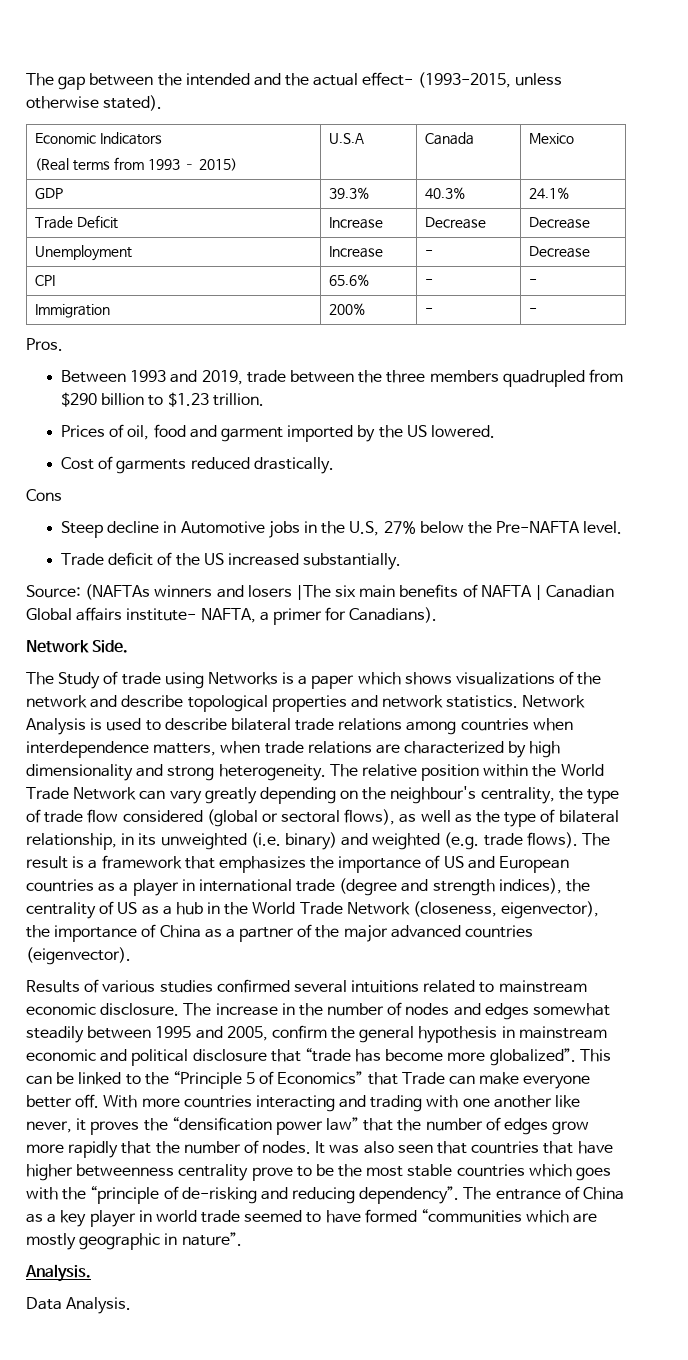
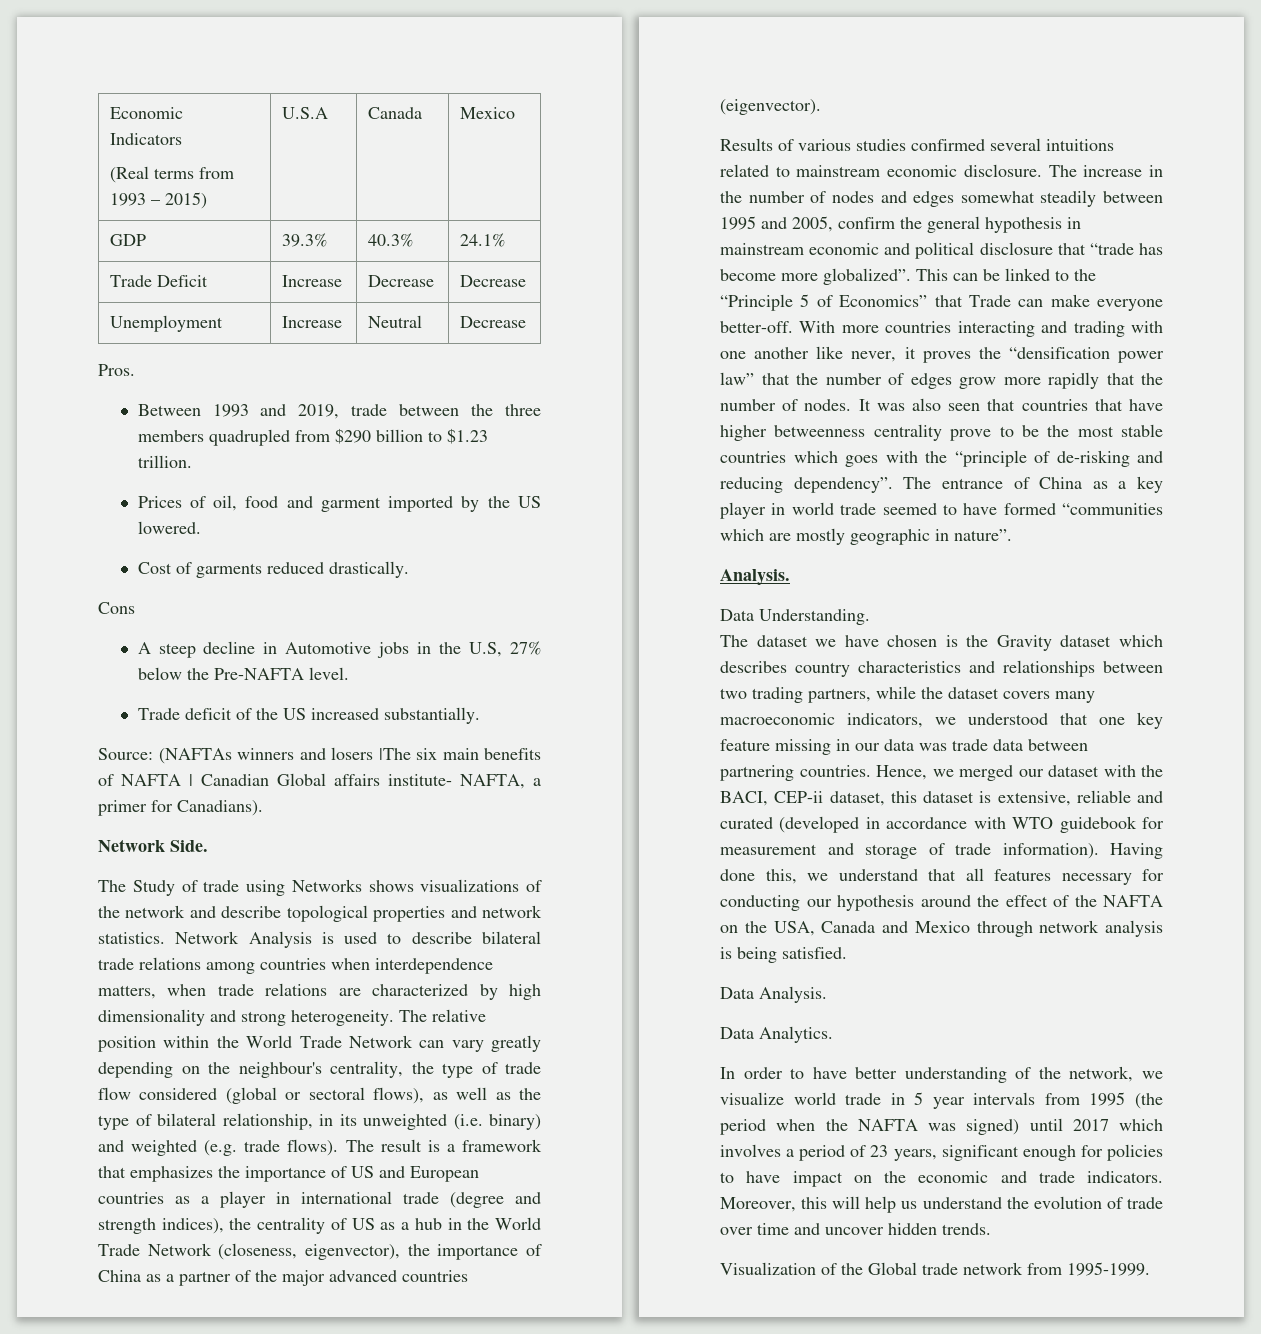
- The gap between the intended and the actual effect- (1993-2015, unless otherwise stated).
- Unemployment | Increase | - | Decrease
- CPI | 65.6% | - | -
- Immigration | 200% | - | -
+ Unemployment | Increase | Neutral | Decrease
- Steep decline in Automotive jobs in the U.S, 27% below the Pre-NAFTA level.
+ A steep decline in Automotive jobs in the U.S, 27% below the Pre-NAFTA level.
- The Study of trade using Networks is a paper which shows visualizations of the network and describe topological properties and network statistics.
+ The Study of trade using Networks shows visualizations of the network and describe topological properties and network statistics.
- This can be linked to the “Principle 5 of Economics” that Trade can make everyone better off.
+ This can be linked to the “Principle 5 of Economics” that Trade can make everyone better-off.
+ Data Understanding.
+ The dataset we have chosen is the Gravity dataset which describes country characteristics and relationships between two trading partners, while the dataset covers many macroeconomic indicators, we understood that one key feature missing in our data was trade data between partnering countries. Hence, we merged our dataset with the BACI, CEP-ii dataset, this dataset is extensive, reliable and curated (developed in accordance with WTO guidebook for measurement and storage of trade information). Having done this, we understand that all features necessary for conducting our hypothesis around the effect of the NAFTA on the USA, Canada and Mexico through network analysis is being satisfied.
  Data Analysis.
+ Data Analytics.
+ In order to have better understanding of the network, we visualize world trade in 5 year intervals from 1995 (the period when the NAFTA was signed) until 2017 which involves a period of 23 years, significant enough for policies to have impact on the economic and trade indicators. Moreover, this will help us understand the evolution of trade over time and uncover hidden trends.
+ Visualization of the Global trade network from 1995-1999.

